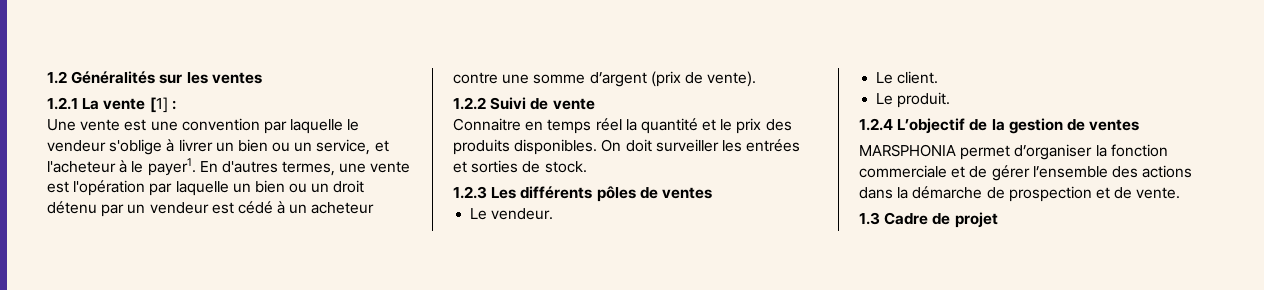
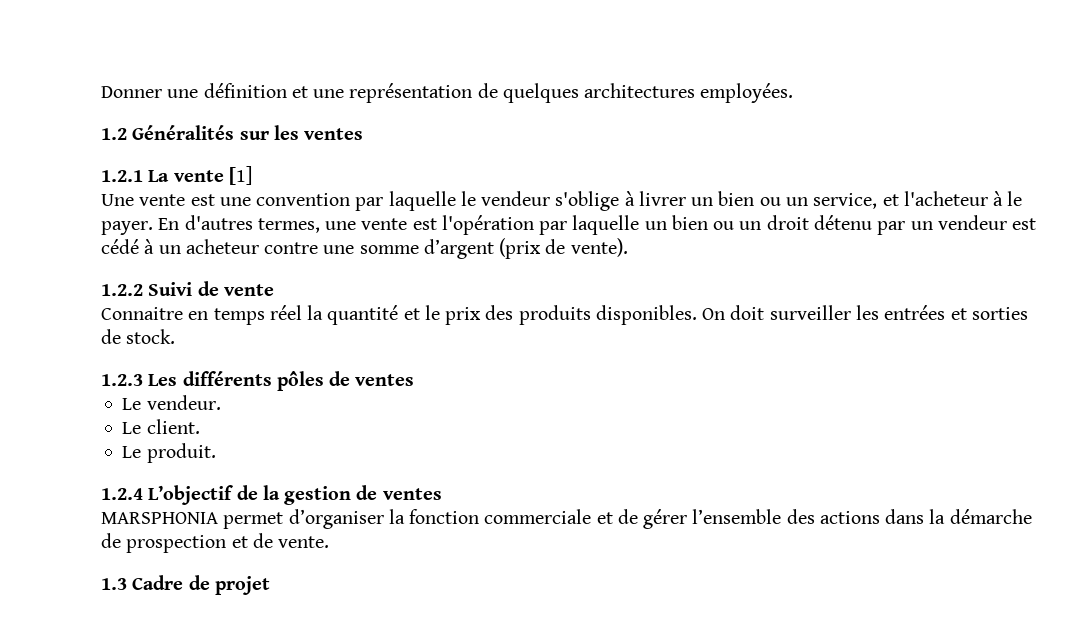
+ Donner une définition et une représentation de quelques architectures employées.
- 1.2.1 La vente [1] :
+ 1.2.1 La vente [1]
- Une vente est une convention par laquelle le vendeur s'oblige à livrer un bien ou un service, et l'acheteur à le payer1.
+ Une vente est une convention par laquelle le vendeur s'oblige à livrer un bien ou un service, et l'acheteur à le payer.

